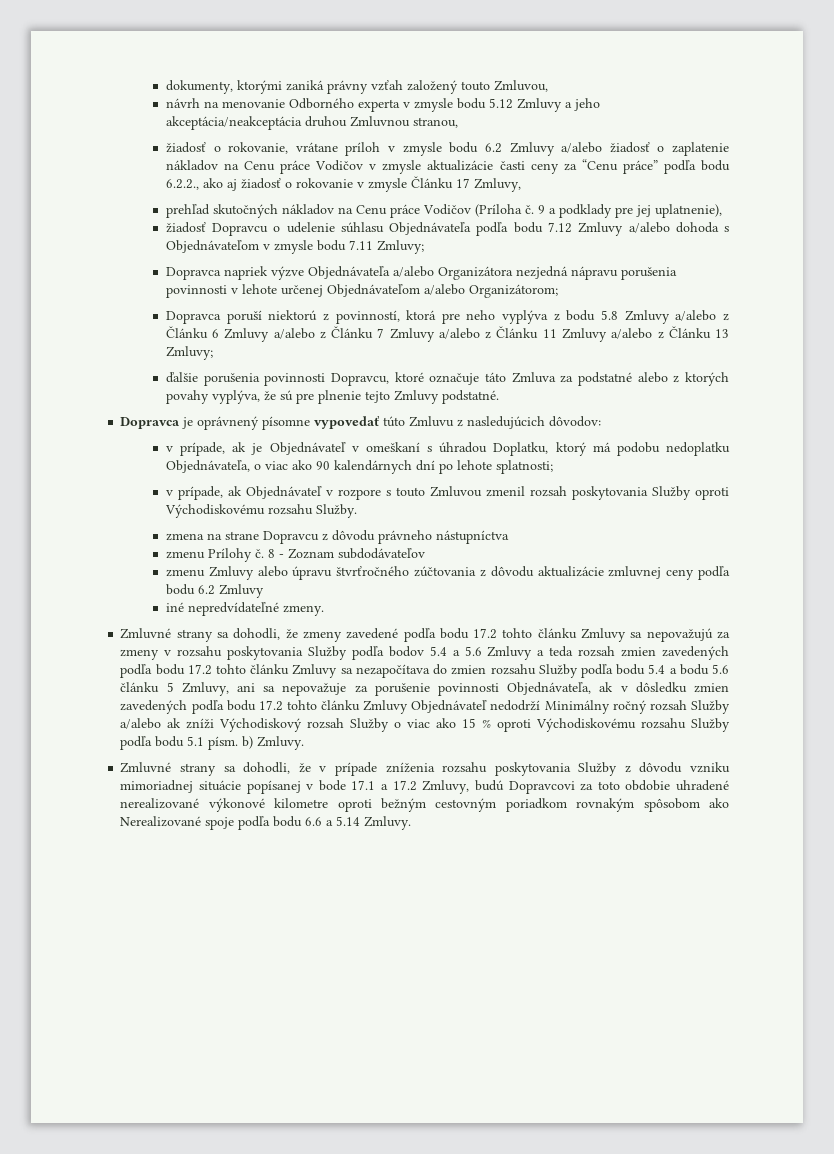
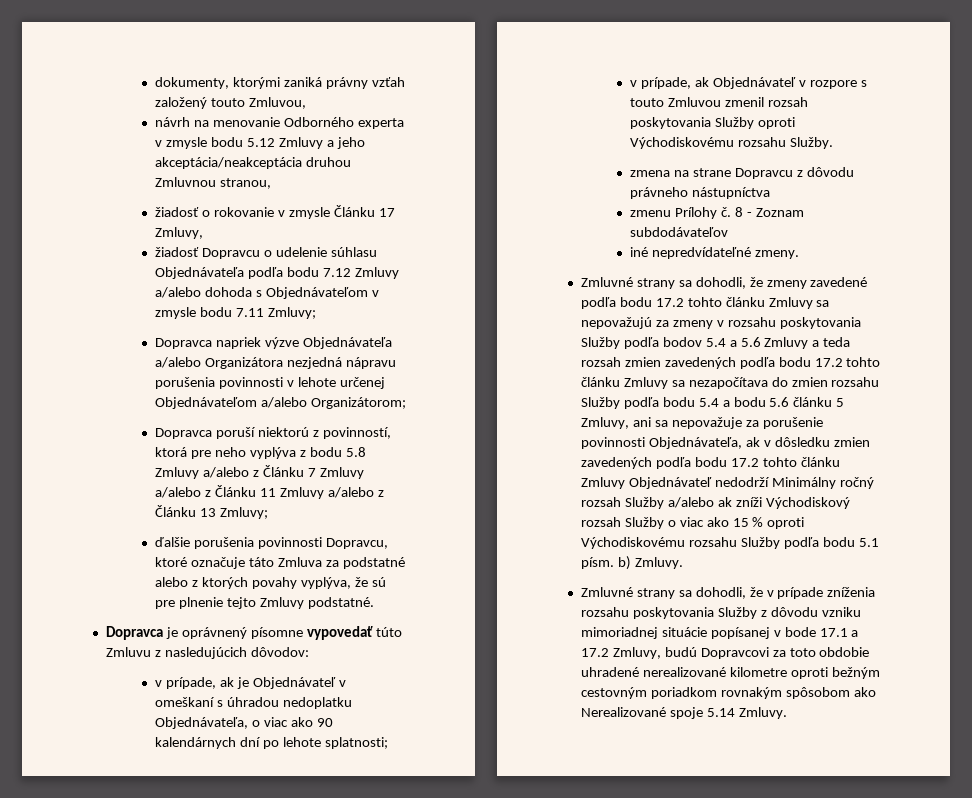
- žiadosť o rokovanie, vrátane príloh v zmysle bodu 6.2 Zmluvy a/alebo žiadosť o zaplatenie nákladov na Cenu práce Vodičov v zmysle aktualizácie časti ceny za “Cenu práce” podľa bodu 6.2.2., ako aj žiadosť o rokovanie v zmysle Článku 17 Zmluvy,
+ žiadosť o rokovanie v zmysle Článku 17 Zmluvy,
- prehľad skutočných nákladov na Cenu práce Vodičov (Príloha č. 9 a podklady pre jej uplatnenie),
- Dopravca poruší niektorú z povinností, ktorá pre neho vyplýva z bodu 5.8 Zmluvy a/alebo z Článku 6 Zmluvy a/alebo z Článku 7 Zmluvy a/alebo z Článku 11 Zmluvy a/alebo z Článku 13 Zmluvy;
+ Dopravca poruší niektorú z povinností, ktorá pre neho vyplýva z bodu 5.8 Zmluvy a/alebo z Článku 7 Zmluvy a/alebo z Článku 11 Zmluvy a/alebo z Článku 13 Zmluvy;
- v prípade, ak je Objednávateľ v omeškaní s úhradou Doplatku, ktorý má podobu nedoplatku Objednávateľa, o viac ako 90 kalendárnych dní po lehote splatnosti;
+ v prípade, ak je Objednávateľ v omeškaní s úhradou nedoplatku Objednávateľa, o viac ako 90 kalendárnych dní po lehote splatnosti;
- zmenu Zmluvy alebo úpravu štvrťročného zúčtovania z dôvodu aktualizácie zmluvnej ceny podľa bodu 6.2 Zmluvy
- Zmluvné strany sa dohodli, že v prípade zníženia rozsahu poskytovania Služby z dôvodu vzniku mimoriadnej situácie popísanej v bode 17.1 a 17.2 Zmluvy, budú Dopravcovi za toto obdobie uhradené nerealizované výkonové kilometre oproti bežným cestovným poriadkom rovnakým spôsobom ako Nerealizované spoje podľa bodu 6.6 a 5.14 Zmluvy.
+ Zmluvné strany sa dohodli, že v prípade zníženia rozsahu poskytovania Služby z dôvodu vzniku mimoriadnej situácie popísanej v bode 17.1 a 17.2 Zmluvy, budú Dopravcovi za toto obdobie uhradené nerealizované kilometre oproti bežným cestovným poriadkom rovnakým spôsobom ako Nerealizované spoje 5.14 Zmluvy.

